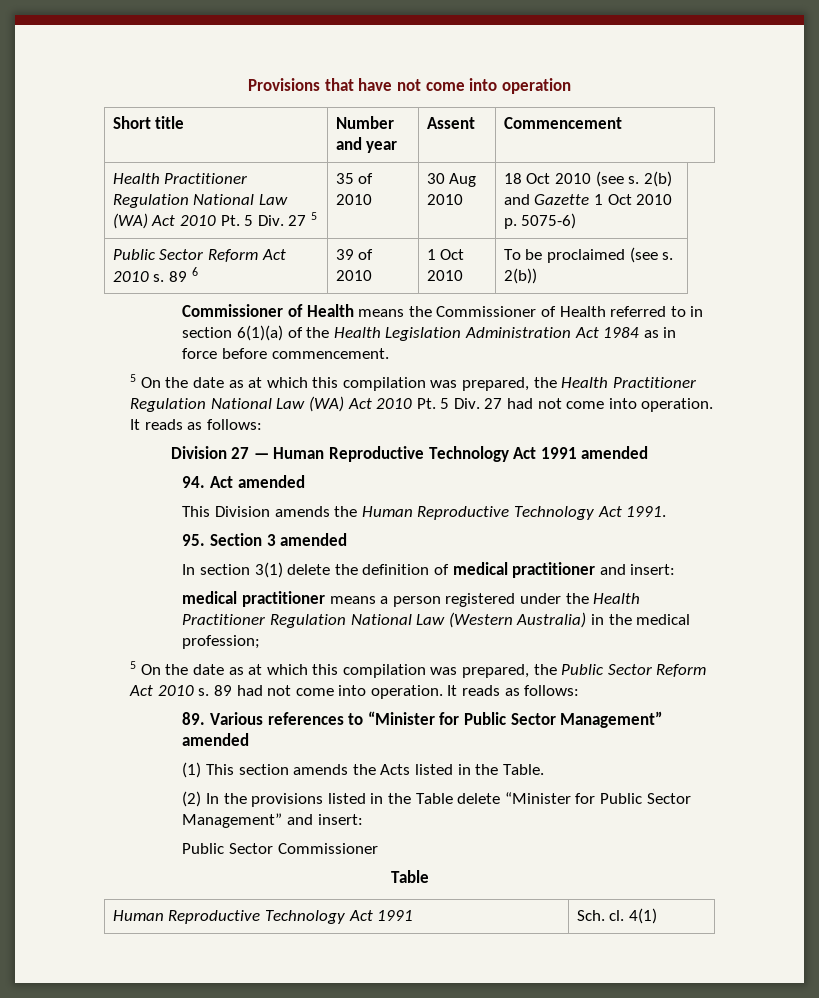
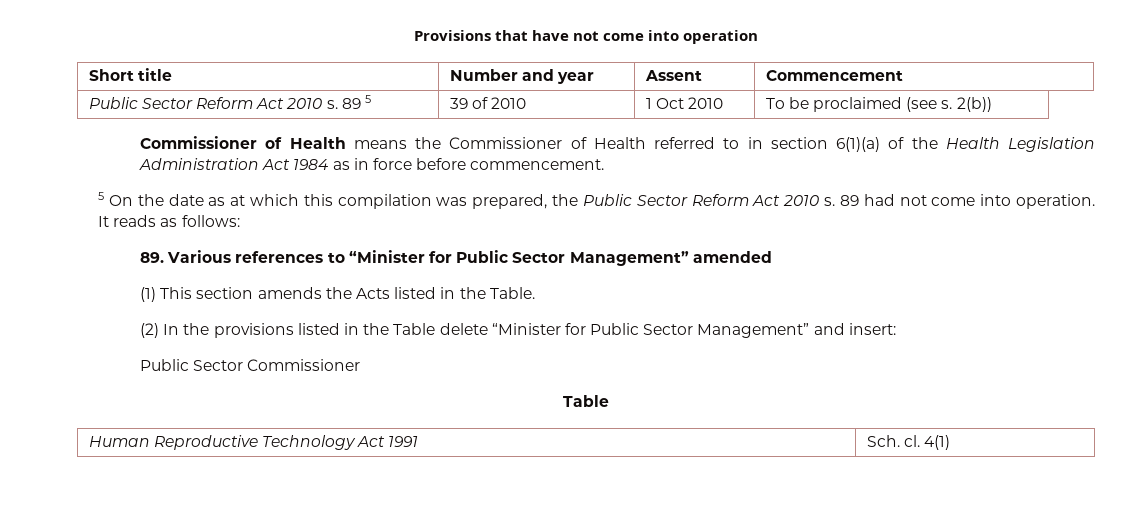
- Health Practitioner Regulation National Law (WA) Act 2010 Pt. 5 Div. 27 5 | 35 of 2010 | 30 Aug 2010 | 18 Oct 2010 (see s. 2(b) and Gazette 1 Oct 2010 p. 5075-6)
- Public Sector Reform Act 2010 s. 89 6 | 39 of 2010 | 1 Oct 2010 | To be proclaimed (see s. 2(b))
+ Public Sector Reform Act 2010 s. 89 5 | 39 of 2010 | 1 Oct 2010 | To be proclaimed (see s. 2(b))
- 5 On the date as at which this compilation was prepared, the Health Practitioner Regulation National Law (WA) Act 2010 Pt. 5 Div. 27 had not come into operation. It reads as follows:
- Division 27 — Human Reproductive Technology Act 1991 amended
- 94. Act amended
- This Division amends the Human Reproductive Technology Act 1991.
- 95. Section 3 amended
- In section 3(1) delete the definition of medical practitioner and insert:
- medical practitioner means a person registered under the Health Practitioner Regulation National Law (Western Australia) in the medical profession;

